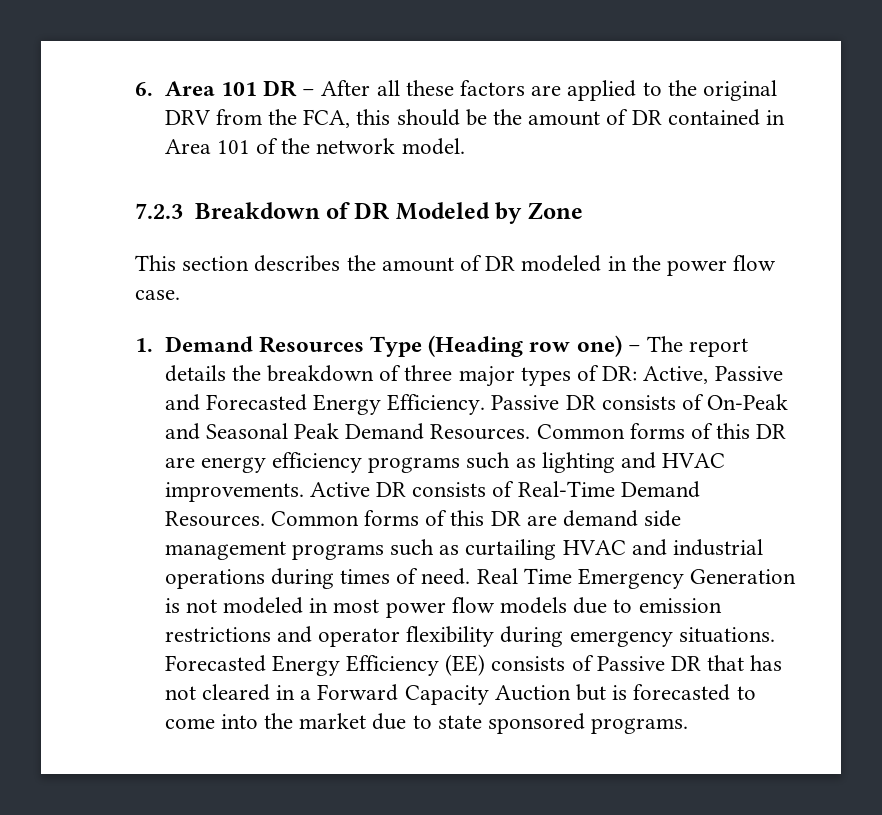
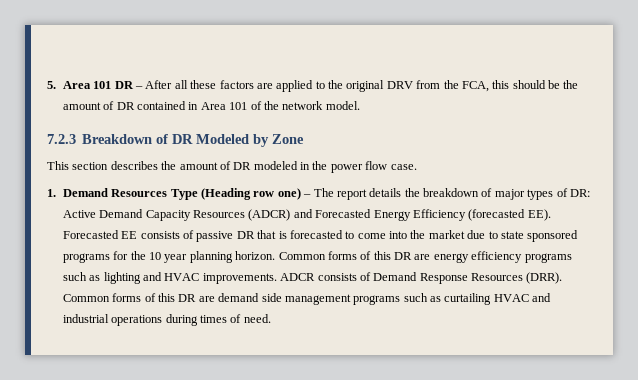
- 6. Area 101 DR – After all these factors are applied to the original DRV from the FCA, this should be the amount of DR contained in Area 101 of the network model.
+ 5. Area 101 DR – After all these factors are applied to the original DRV from the FCA, this should be the amount of DR contained in Area 101 of the network model.
- 1. Demand Resources Type (Heading row one) – The report details the breakdown of three major types of DR: Active, Passive and Forecasted Energy Efficiency. Passive DR consists of On-Peak and Seasonal Peak Demand Resources.
+ 1. Demand Resources Type (Heading row one) – The report details the breakdown of major types of DR: Active Demand Capacity Resources (ADCR) and Forecasted Energy Efficiency (forecasted EE). Forecasted EE consists of passive DR that is forecasted to come into the market due to state sponsored programs for the 10 year planning horizon.
- Active DR consists of Real-Time Demand Resources.
+ ADCR consists of Demand Response Resources (DRR).
- Real Time Emergency Generation is not modeled in most power flow models due to emission restrictions and operator flexibility during emergency situations. Forecasted Energy Efficiency (EE) consists of Passive DR that has not cleared in a Forward Capacity Auction but is forecasted to come into the market due to state sponsored programs.

